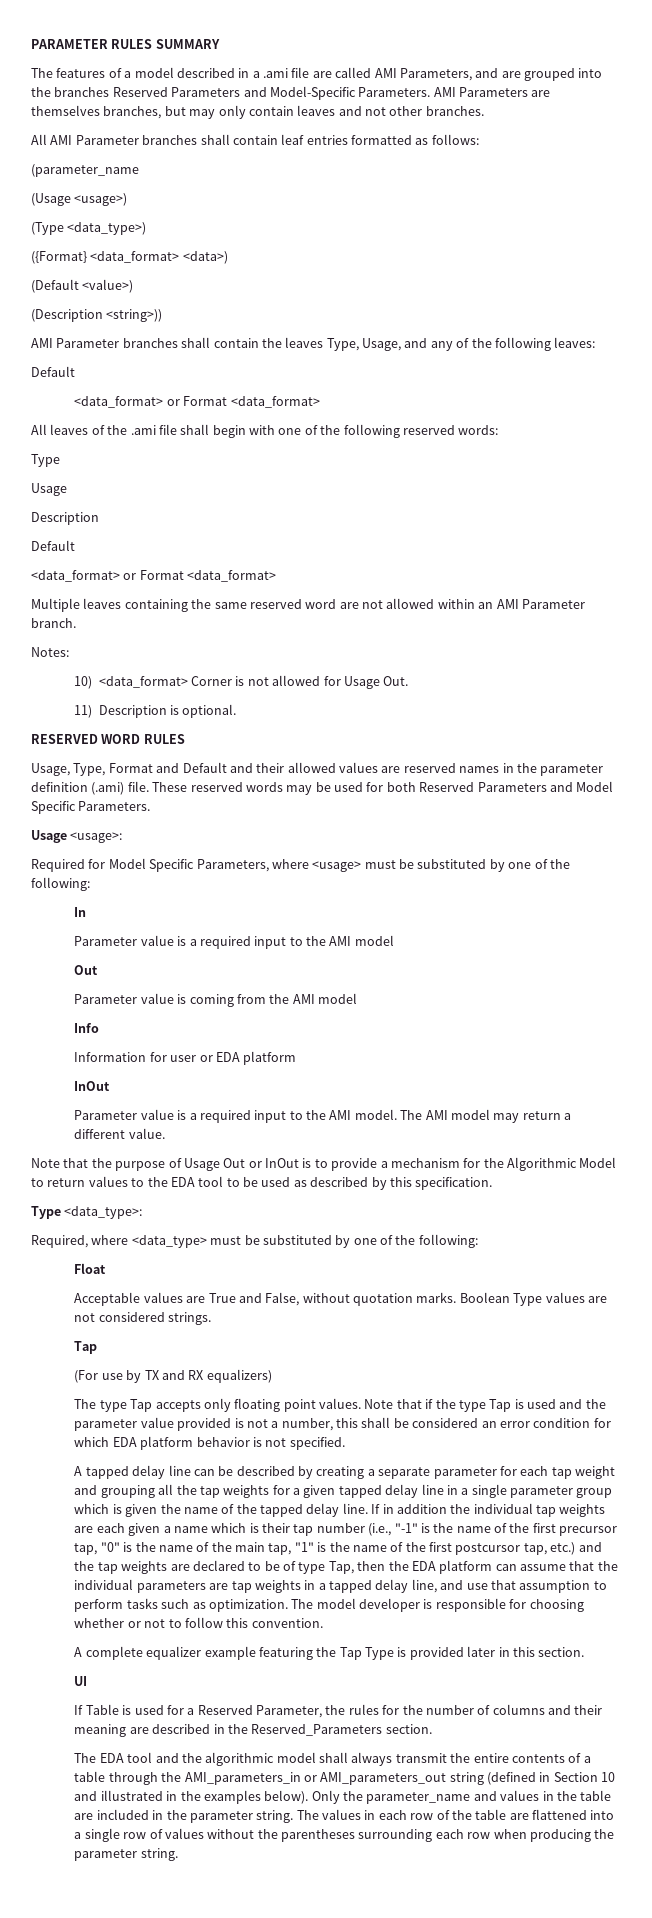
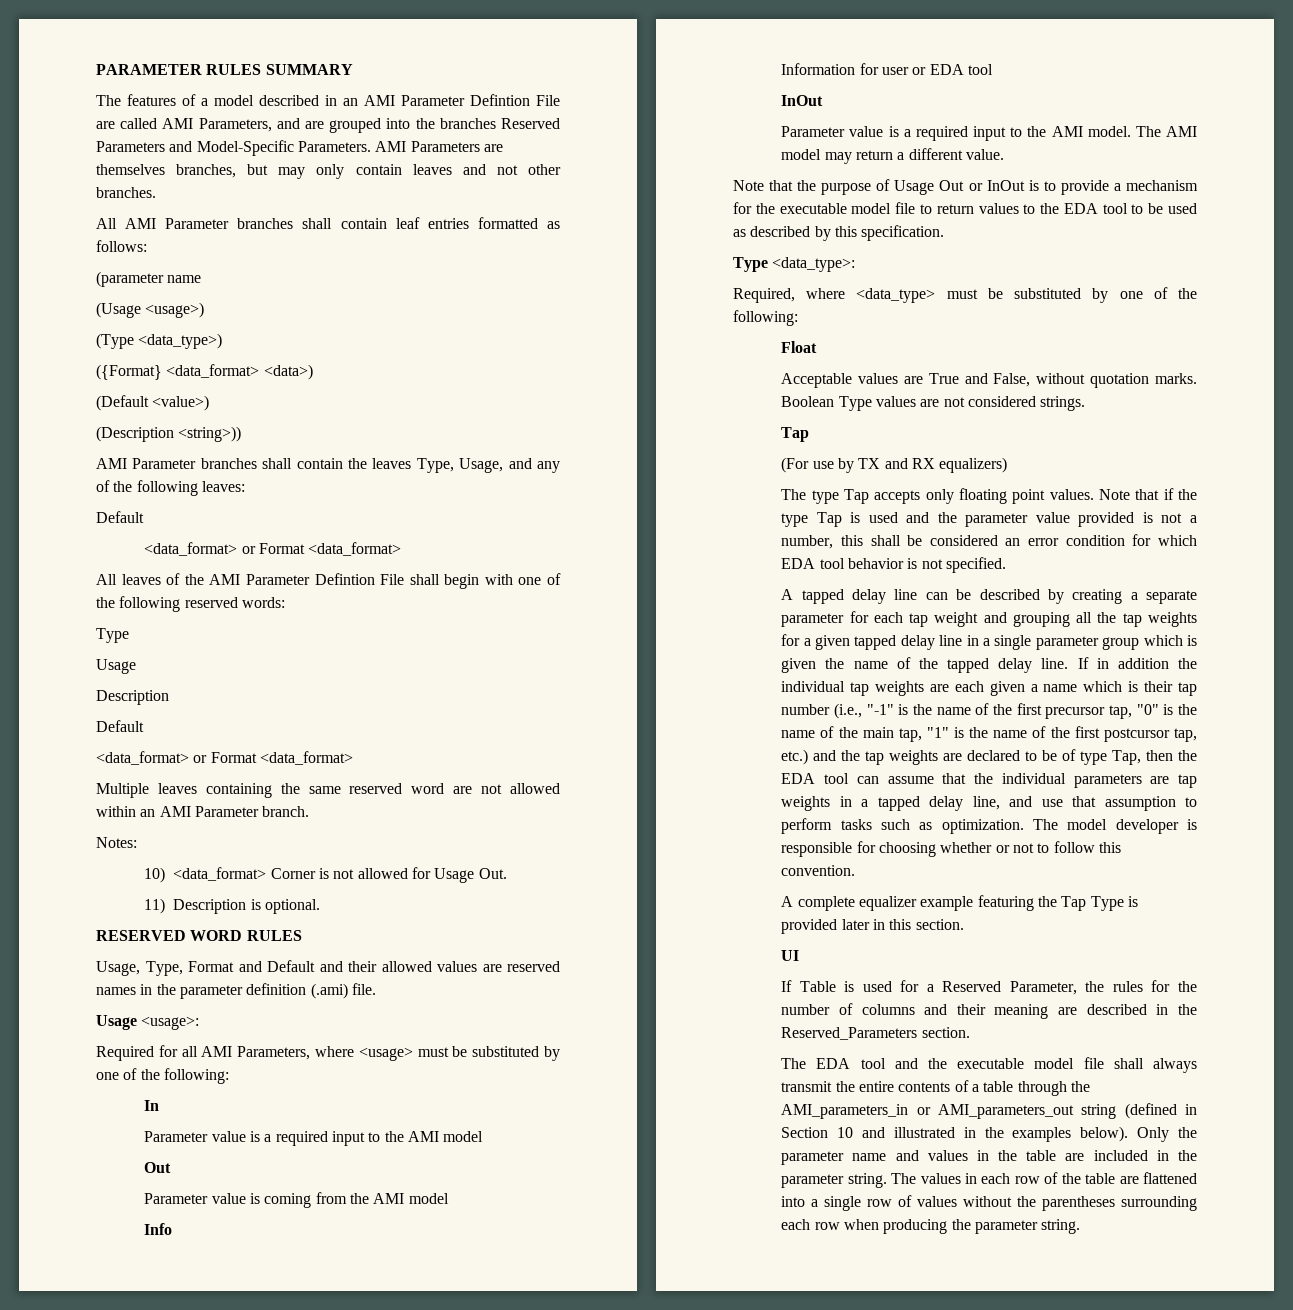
- The features of a model described in a .ami file are called AMI Parameters, and are grouped into the branches Reserved Parameters and Model-Specific Parameters.
+ The features of a model described in an AMI Parameter Defintion File are called AMI Parameters, and are grouped into the branches Reserved Parameters and Model-Specific Parameters.
- (parameter_name
+ (parameter name
- All leaves of the .ami file shall begin with one of the following reserved words:
+ All leaves of the AMI Parameter Defintion File shall begin with one of the following reserved words:
- These reserved words may be used for both Reserved Parameters and Model Specific Parameters.
- Required for Model Specific Parameters, where <usage> must be substituted by one of the following:
+ Required for all AMI Parameters, where <usage> must be substituted by one of the following:
- Information for user or EDA platform
+ Information for user or EDA tool
- Note that the purpose of Usage Out or InOut is to provide a mechanism for the Algorithmic Model to return values to the EDA tool to be used as described by this specification.
+ Note that the purpose of Usage Out or InOut is to provide a mechanism for the executable model file to return values to the EDA tool to be used as described by this specification.
- Note that if the type Tap is used and the parameter value provided is not a number, this shall be considered an error condition for which EDA platform behavior is not specified.
+ Note that if the type Tap is used and the parameter value provided is not a number, this shall be considered an error condition for which EDA tool behavior is not specified.
- If in addition the individual tap weights are each given a name which is their tap number (i.e., "-1" is the name of the first precursor tap, "0" is the name of the main tap, "1" is the name of the first postcursor tap, etc.) and the tap weights are declared to be of type Tap, then the EDA platform can assume that the individual parameters are tap weights in a tapped delay line, and use that assumption to perform tasks such as optimization.
+ If in addition the individual tap weights are each given a name which is their tap number (i.e., "-1" is the name of the first precursor tap, "0" is the name of the main tap, "1" is the name of the first postcursor tap, etc.) and the tap weights are declared to be of type Tap, then the EDA tool can assume that the individual parameters are tap weights in a tapped delay line, and use that assumption to perform tasks such as optimization.
- The EDA tool and the algorithmic model shall always transmit the entire contents of a table through the AMI_parameters_in or AMI_parameters_out string (defined in Section 10 and illustrated in the examples below).
+ The EDA tool and the executable model file shall always transmit the entire contents of a table through the AMI_parameters_in or AMI_parameters_out string (defined in Section 10 and illustrated in the examples below).
- Only the parameter_name and values in the table are included in the parameter string.
+ Only the parameter name and values in the table are included in the parameter string.

